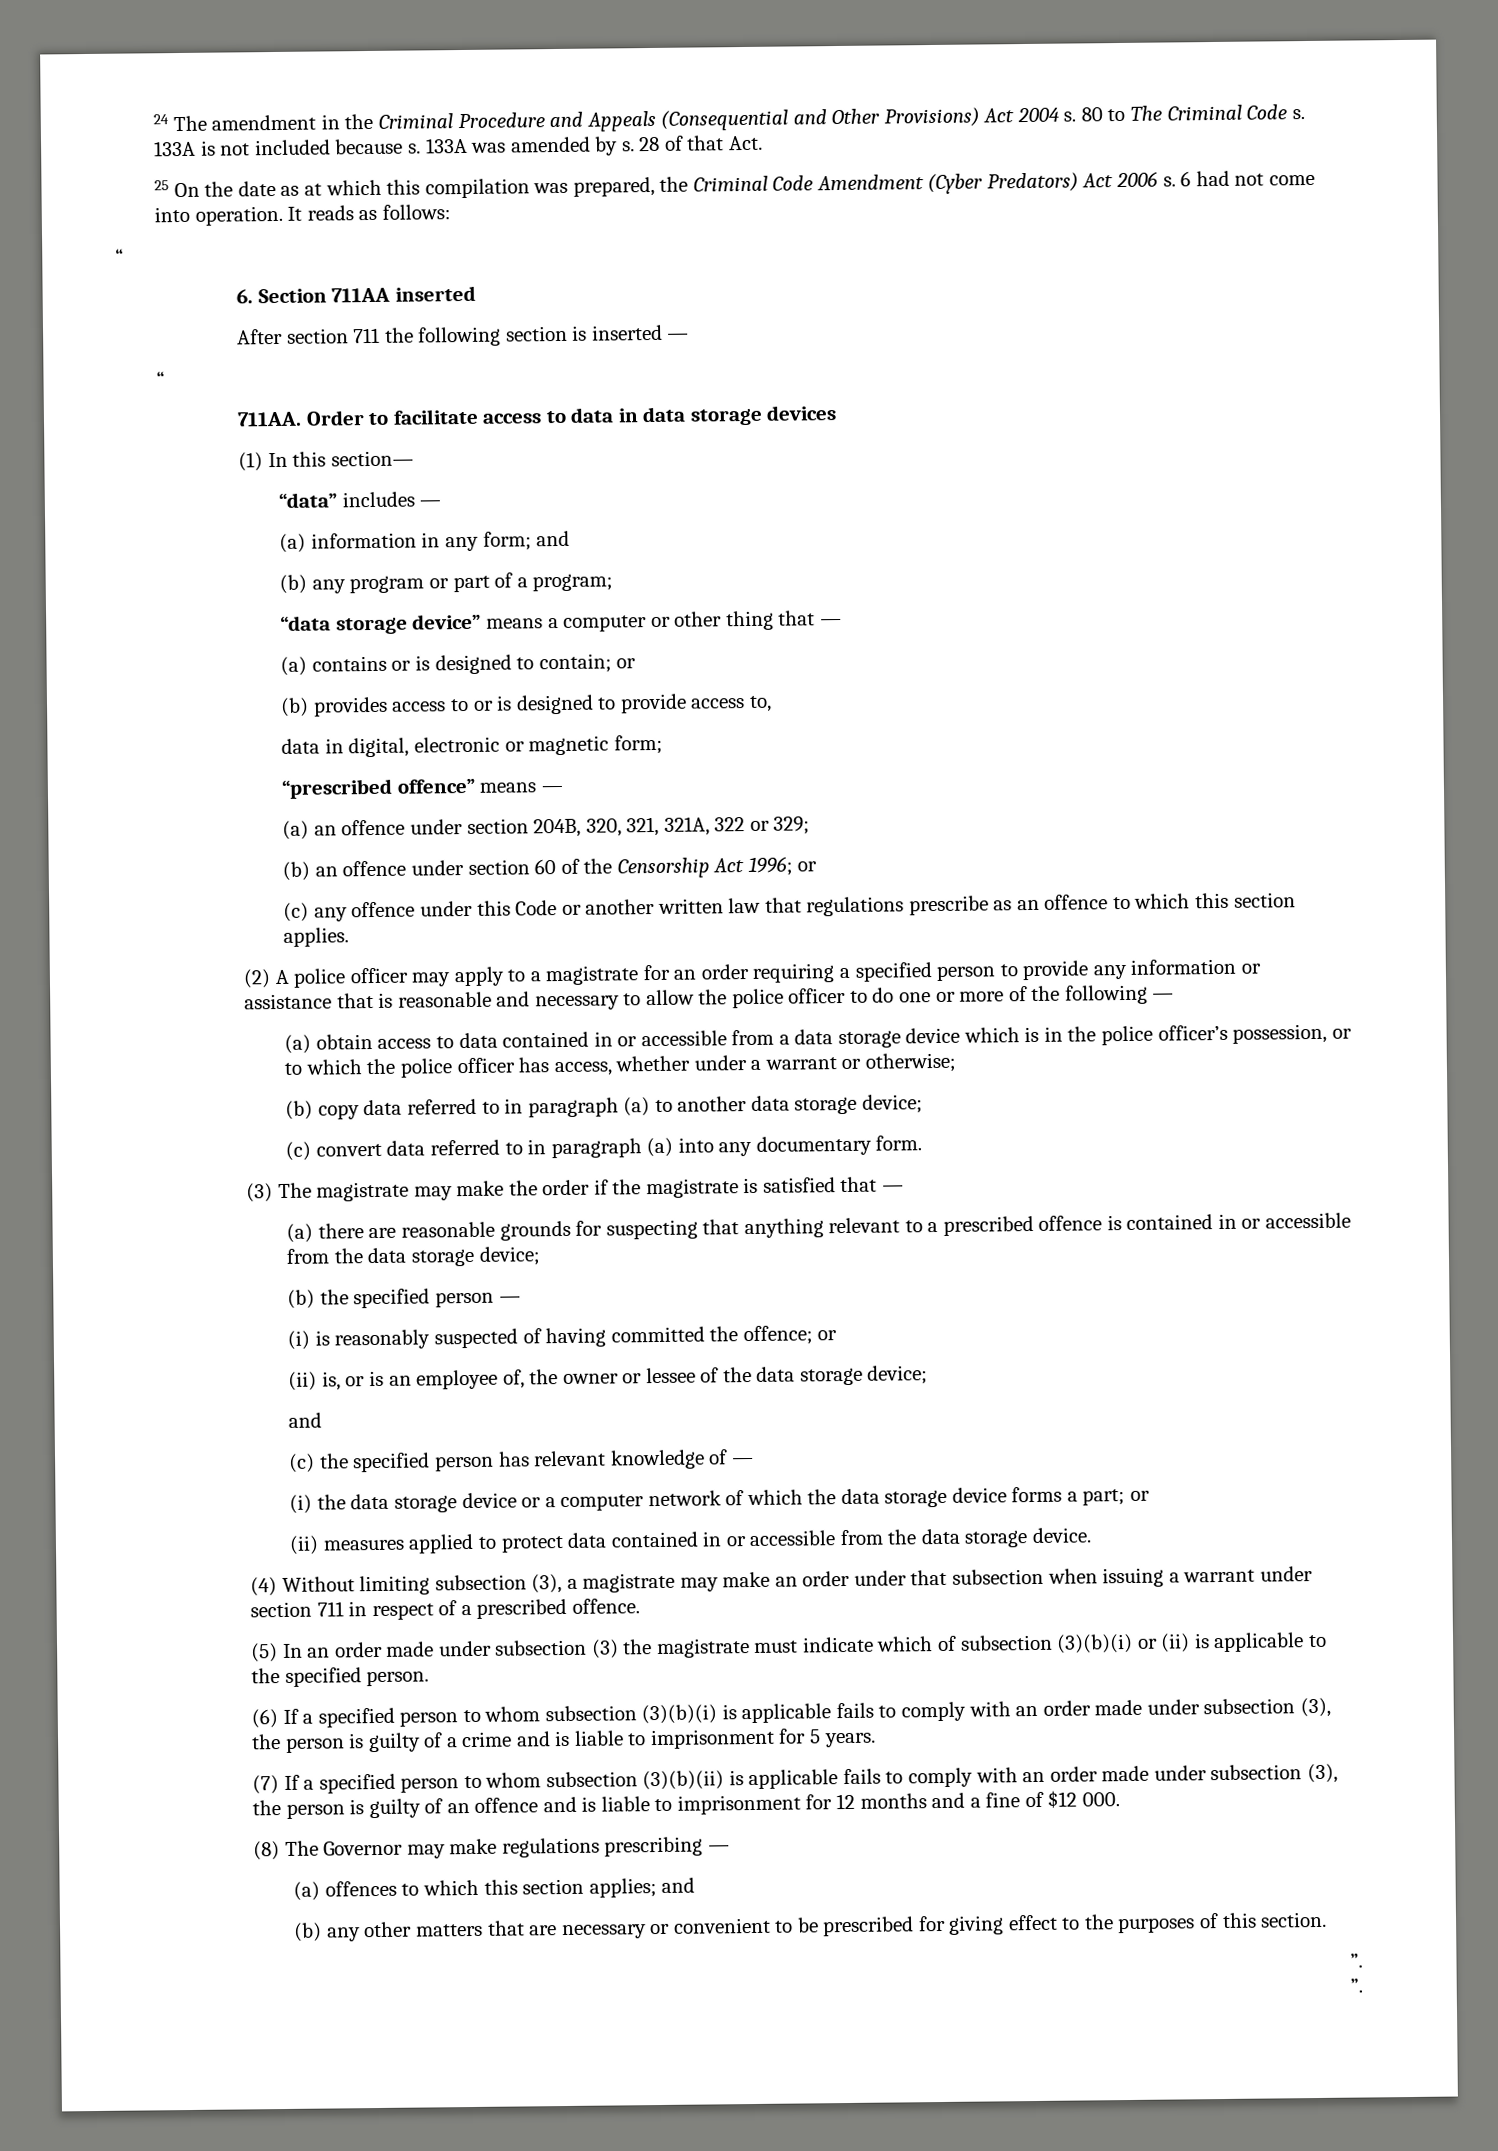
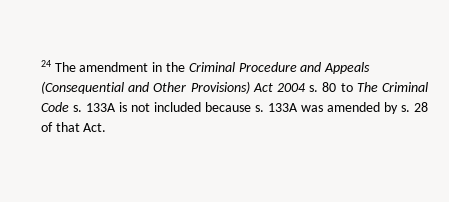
- 25 On the date as at which this compilation was prepared, the Criminal Code Amendment (Cyber Predators) Act 2006 s. 6 had not come into operation. It reads as follows:
- “
- 6. Section 711AA inserted
- After section 711 the following section is inserted —
- “
- 711AA. Order to facilitate access to data in data storage devices
- (1) In this section—
- “data” includes —
- (a) information in any form; and
- (b) any program or part of a program;
- “data storage device” means a computer or other thing that —
- (a) contains or is designed to contain; or
- (b) provides access to or is designed to provide access to,
- data in digital, electronic or magnetic form;
- “prescribed offence” means —
- (a) an offence under section 204B, 320, 321, 321A, 322 or 329;
- (b) an offence under section 60 of the Censorship Act 1996; or
- (c) any offence under this Code or another written law that regulations prescribe as an offence to which this section applies.
- (2) A police officer may apply to a magistrate for an order requiring a specified person to provide any information or assistance that is reasonable and necessary to allow the police officer to do one or more of the following —
- (a) obtain access to data contained in or accessible from a data storage device which is in the police officer’s possession, or to which the police officer has access, whether under a warrant or otherwise;
- (b) copy data referred to in paragraph (a) to another data storage device;
- (c) convert data referred to in paragraph (a) into any documentary form.
- (3) The magistrate may make the order if the magistrate is satisfied that —
- (a) there are reasonable grounds for suspecting that anything relevant to a prescribed offence is contained in or accessible from the data storage device;
- (b) the specified person —
- (i) is reasonably suspected of having committed the offence; or
- (ii) is, or is an employee of, the owner or lessee of the data storage device;
- and
- (c) the specified person has relevant knowledge of —
- (i) the data storage device or a computer network of which the data storage device forms a part; or
- (ii) measures applied to protect data contained in or accessible from the data storage device.
- (4) Without limiting subsection (3), a magistrate may make an order under that subsection when issuing a warrant under section 711 in respect of a prescribed offence.
- (5) In an order made under subsection (3) the magistrate must indicate which of subsection (3)(b)(i) or (ii) is applicable to the specified person.
- (6) If a specified person to whom subsection (3)(b)(i) is applicable fails to comply with an order made under subsection (3), the person is guilty of a crime and is liable to imprisonment for 5 years.
- (7) If a specified person to whom subsection (3)(b)(ii) is applicable fails to comply with an order made under subsection (3), the person is guilty of an offence and is liable to imprisonment for 12 months and a fine of $12 000.
- (8) The Governor may make regulations prescribing —
- (a) offences to which this section applies; and
- (b) any other matters that are necessary or convenient to be prescribed for giving effect to the purposes of this section.
- ”.
- ”.

